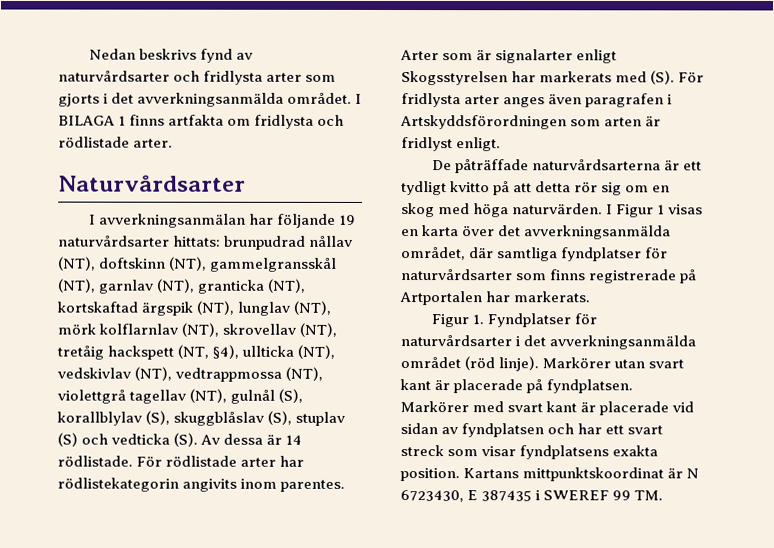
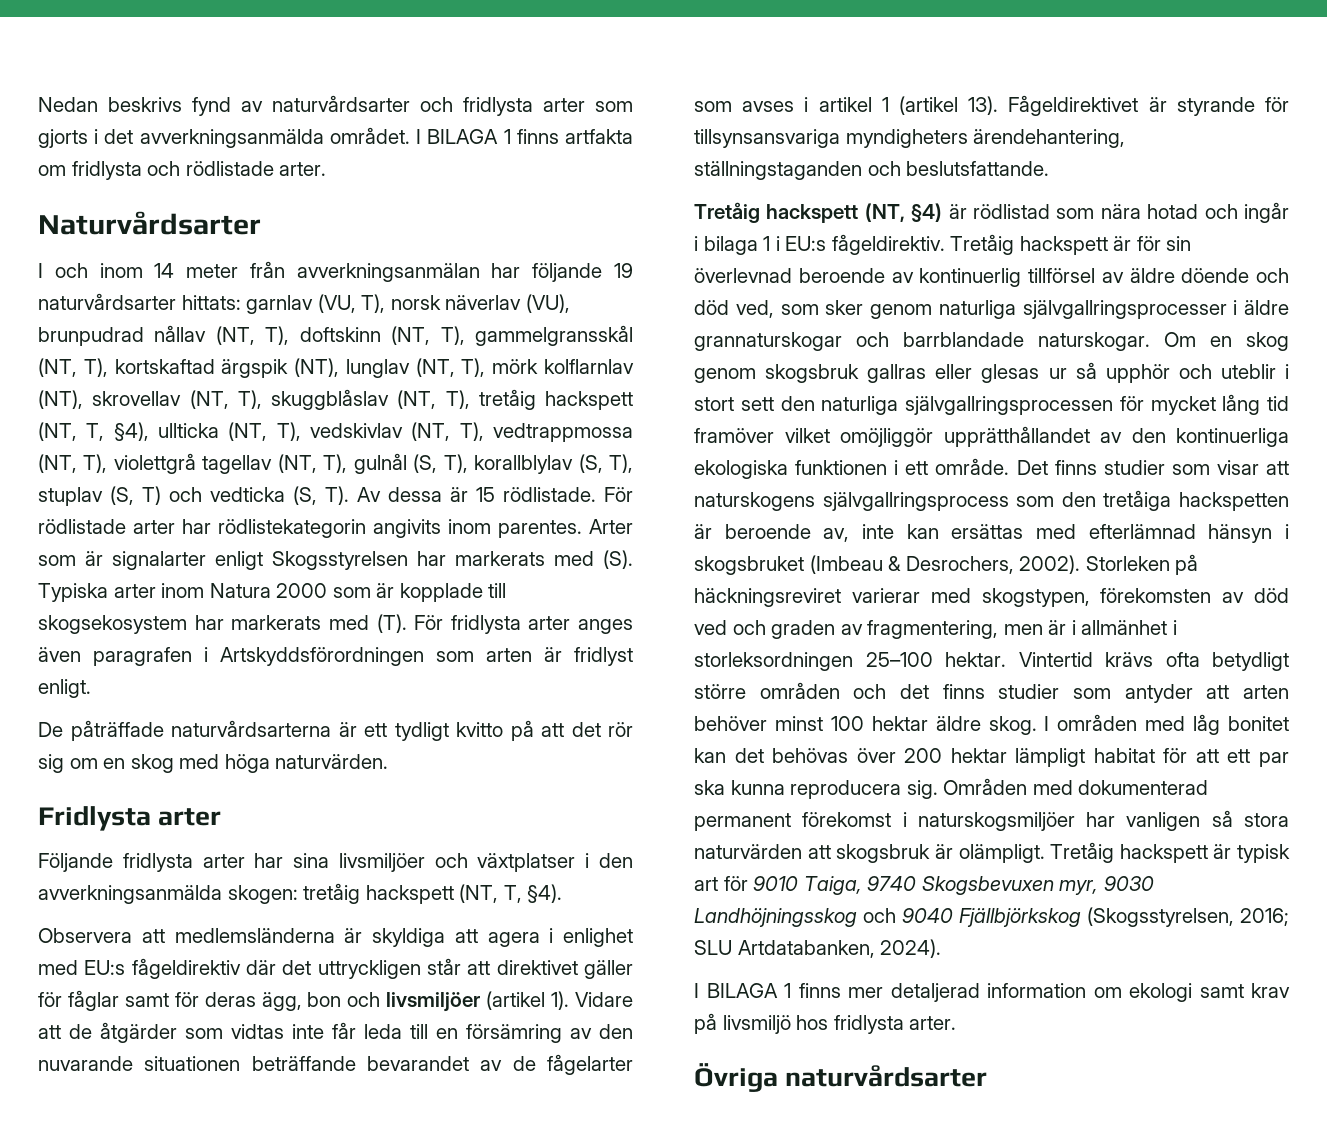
- I avverkningsanmälan har följande 19 naturvårdsarter hittats: brunpudrad nållav (NT), doftskinn (NT), gammelgransskål (NT), garnlav (NT), granticka (NT), kortskaftad ärgspik (NT), lunglav (NT), mörk kolflarnlav (NT), skrovellav (NT), tretåig hackspett (NT, §4), ullticka (NT), vedskivlav (NT), vedtrappmossa (NT), violettgrå tagellav (NT), gulnål (S), korallblylav (S), skuggblåslav (S), stuplav (S) och vedticka (S). Av dessa är 14 rödlistade.
+ I och inom 14 meter från avverkningsanmälan har följande 19 naturvårdsarter hittats: garnlav (VU, T), norsk näverlav (VU), brunpudrad nållav (NT, T), doftskinn (NT, T), gammelgransskål (NT, T), kortskaftad ärgspik (NT), lunglav (NT, T), mörk kolflarnlav (NT), skrovellav (NT, T), skuggblåslav (NT, T), tretåig hackspett (NT, T, §4), ullticka (NT, T), vedskivlav (NT, T), vedtrappmossa (NT, T), violettgrå tagellav (NT, T), gulnål (S, T), korallblylav (S, T), stuplav (S, T) och vedticka (S, T). Av dessa är 15 rödlistade.
- Arter som är signalarter enligt Skogsstyrelsen har markerats med (S). För fridlysta arter anges även paragrafen i Artskyddsförordningen som arten är fridlyst enligt.
+ Arter som är signalarter enligt Skogsstyrelsen har markerats med (S). Typiska arter inom Natura 2000 som är kopplade till skogsekosystem har markerats med (T). För fridlysta arter anges även paragrafen i Artskyddsförordningen som arten är fridlyst enligt.
- De påträffade naturvårdsarterna är ett tydligt kvitto på att detta rör sig om en skog med höga naturvärden. I Figur 1 visas en karta över det avverkningsanmälda området, där samtliga fyndplatser för naturvårdsarter som finns registrerade på Artportalen har markerats.
- Figur 1. Fyndplatser för naturvårdsarter i det avverkningsanmälda området (röd linje). Markörer utan svart kant är placerade på fyndplatsen. Markörer med svart kant är placerade vid sidan av fyndplatsen och har ett svart streck som visar fyndplatsens exakta position. Kartans mittpunktskoordinat är N 6723430, E 387435 i SWEREF 99 TM.
+ De påträffade naturvårdsarterna är ett tydligt kvitto på att det rör sig om en skog med höga naturvärden.
+ Fridlysta arter
+ Följande fridlysta arter har sina livsmiljöer och växtplatser i den avverkningsanmälda skogen: tretåig hackspett (NT, T, §4).
+ Observera att medlemsländerna är skyldiga att agera i enlighet med EU:s fågeldirektiv där det uttryckligen står att direktivet gäller för fåglar samt för deras ägg, bon och livsmiljöer (artikel 1). Vidare att de åtgärder som vidtas inte får leda till en försämring av den nuvarande situationen beträffande bevarandet av de fågelarter som avses i artikel 1 (artikel 13). Fågeldirektivet är styrande för tillsynsansvariga myndigheters ärendehantering, ställningstaganden och beslutsfattande.
+ Tretåig hackspett (NT, §4) är rödlistad som nära hotad och ingår i bilaga 1 i EU:s fågeldirektiv. Tretåig hackspett är för sin överlevnad beroende av kontinuerlig tillförsel av äldre döende och död ved, som sker genom naturliga självgallringsprocesser i äldre grannaturskogar och barrblandade naturskogar. Om en skog genom skogsbruk gallras eller glesas ur så upphör och uteblir i stort sett den naturliga självgallringsprocessen för mycket lång tid framöver vilket omöjliggör upprätthållandet av den kontinuerliga ekologiska funktionen i ett område. Det finns studier som visar att naturskogens självgallringsprocess som den tretåiga hackspetten är beroende av, inte kan ersättas med efterlämnad hänsyn i skogsbruket (Imbeau & Desrochers, 2002). Storleken på häckningsreviret varierar med skogstypen, förekomsten av död ved och graden av fragmentering, men är i allmänhet i storleksordningen 25–100 hektar. Vintertid krävs ofta betydligt större områden och det finns studier som antyder att arten behöver minst 100 hektar äldre skog. I områden med låg bonitet kan det behövas över 200 hektar lämpligt habitat för att ett par ska kunna reproducera sig. Områden med dokumenterad permanent förekomst i naturskogsmiljöer har vanligen så stora naturvärden att skogsbruk är olämpligt. Tretåig hackspett är typisk art för 9010 Taiga, 9740 Skogsbevuxen myr, 9030 Landhöjningsskog och 9040 Fjällbjörkskog (Skogsstyrelsen, 2016; SLU Artdatabanken, 2024).
+ I BILAGA 1 finns mer detaljerad information om ekologi samt krav på livsmiljö hos fridlysta arter.
+ Övriga naturvårdsarter

